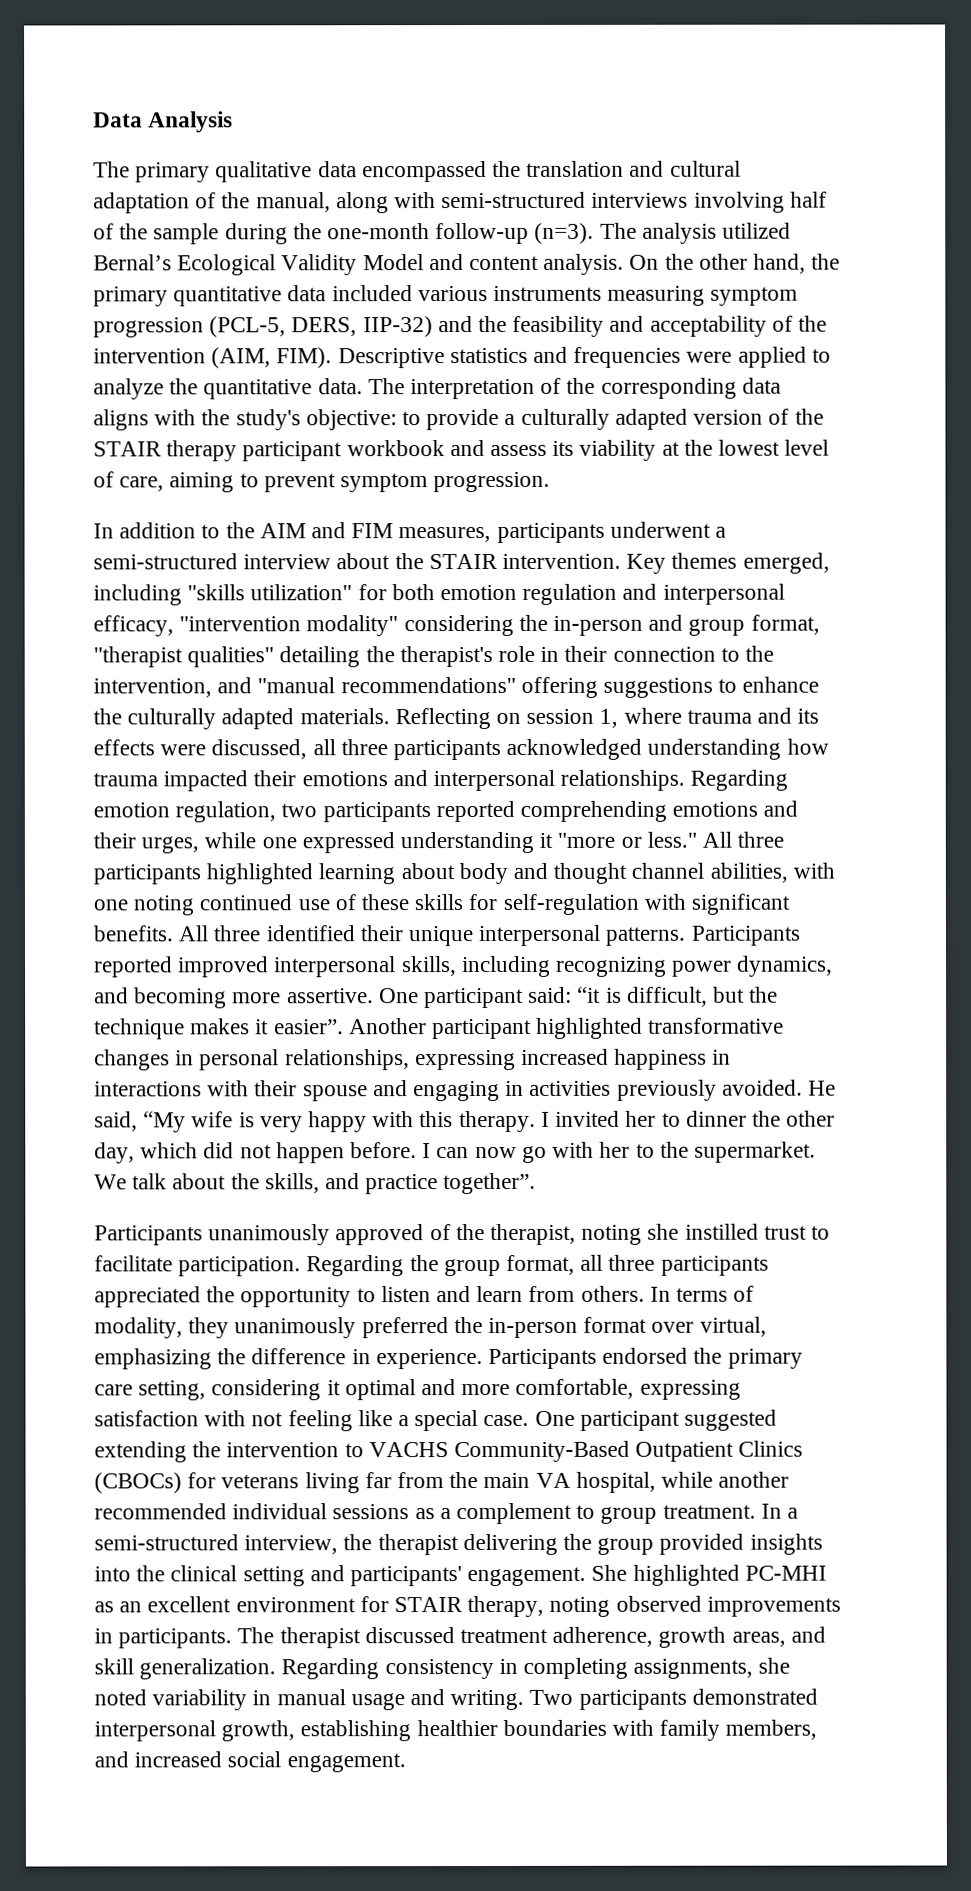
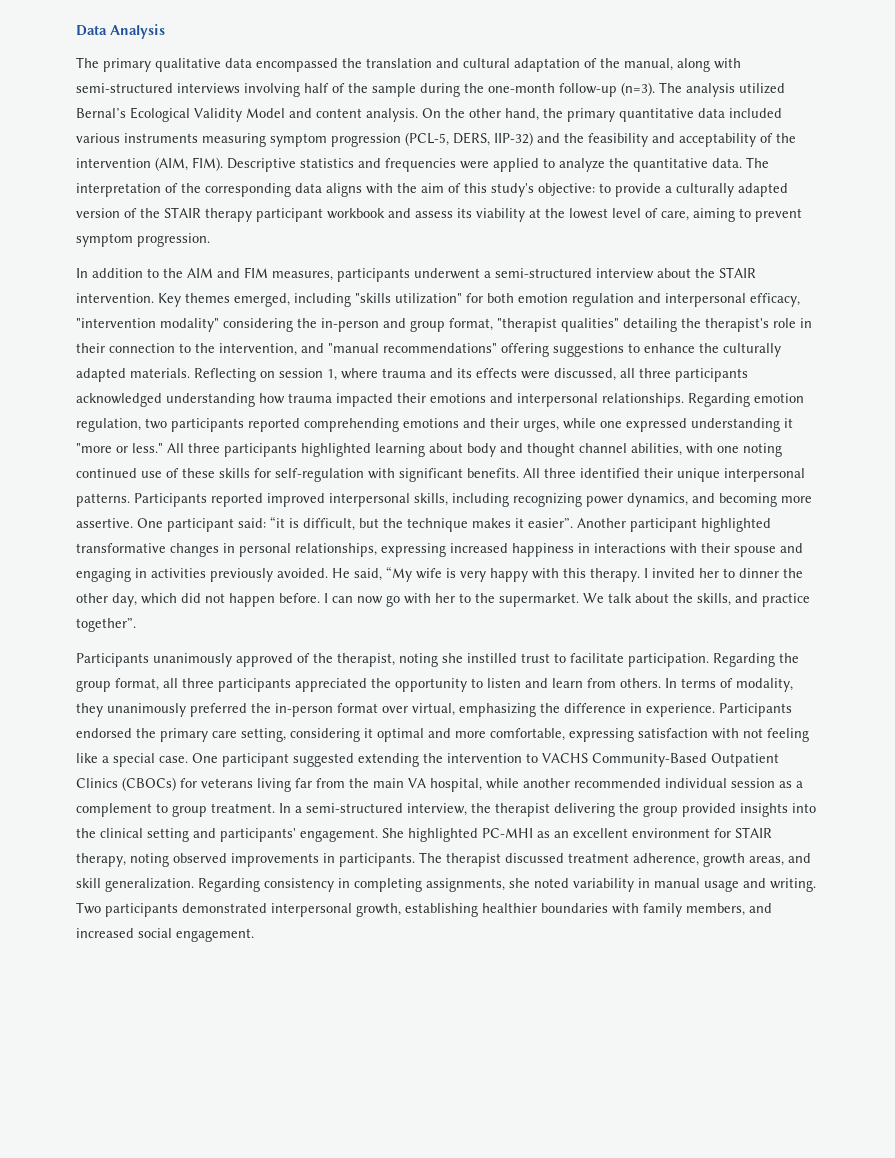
- The interpretation of the corresponding data aligns with the study's objective: to provide a culturally adapted version of the STAIR therapy participant workbook and assess its viability at the lowest level of care, aiming to prevent symptom progression.
+ The interpretation of the corresponding data aligns with the aim of this study's objective: to provide a culturally adapted version of the STAIR therapy participant workbook and assess its viability at the lowest level of care, aiming to prevent symptom progression.
- One participant suggested extending the intervention to VACHS Community-Based Outpatient Clinics (CBOCs) for veterans living far from the main VA hospital, while another recommended individual sessions as a complement to group treatment.
+ One participant suggested extending the intervention to VACHS Community-Based Outpatient Clinics (CBOCs) for veterans living far from the main VA hospital, while another recommended individual session as a complement to group treatment.

